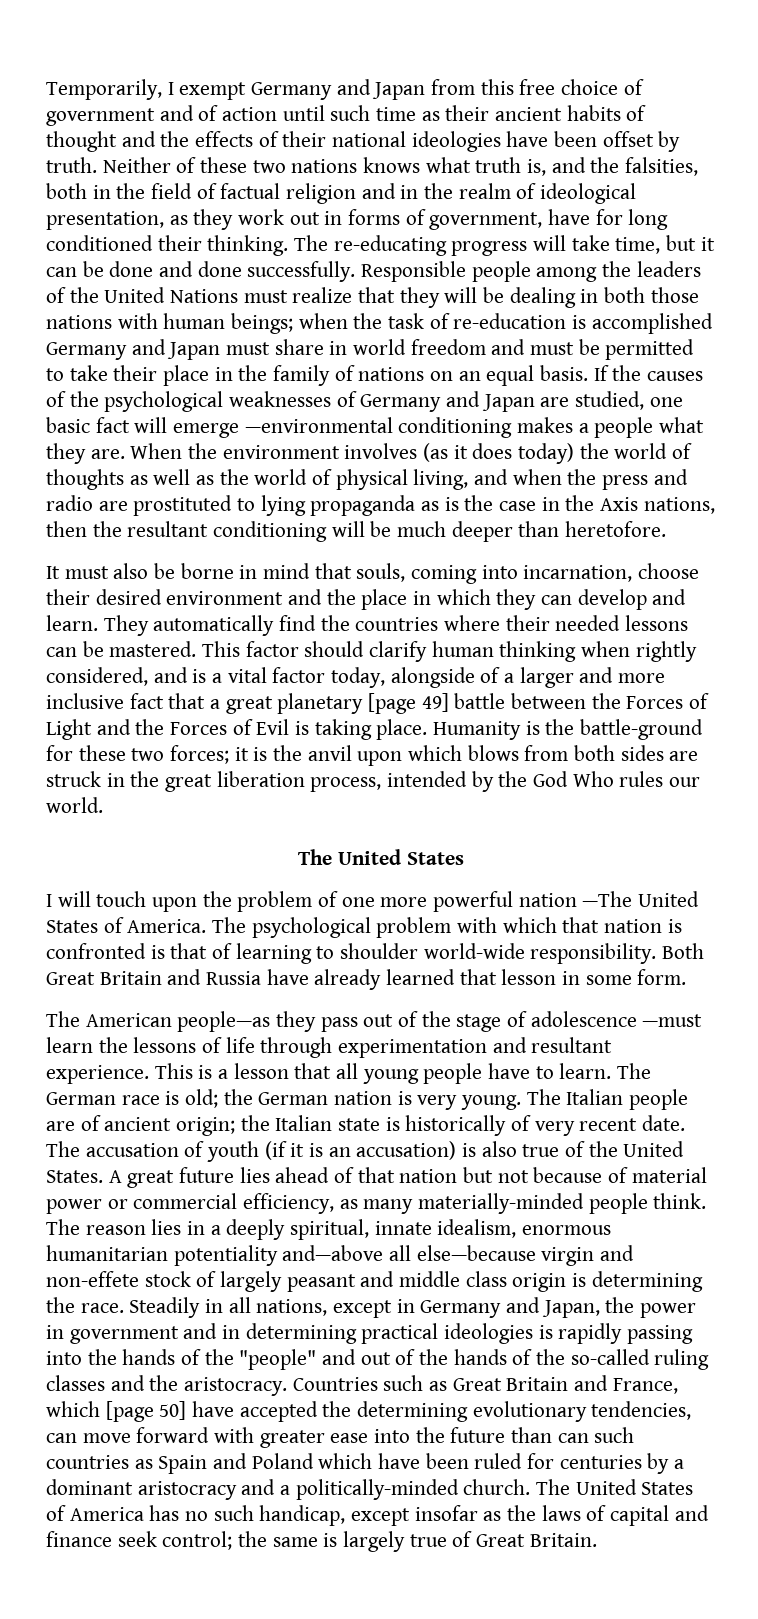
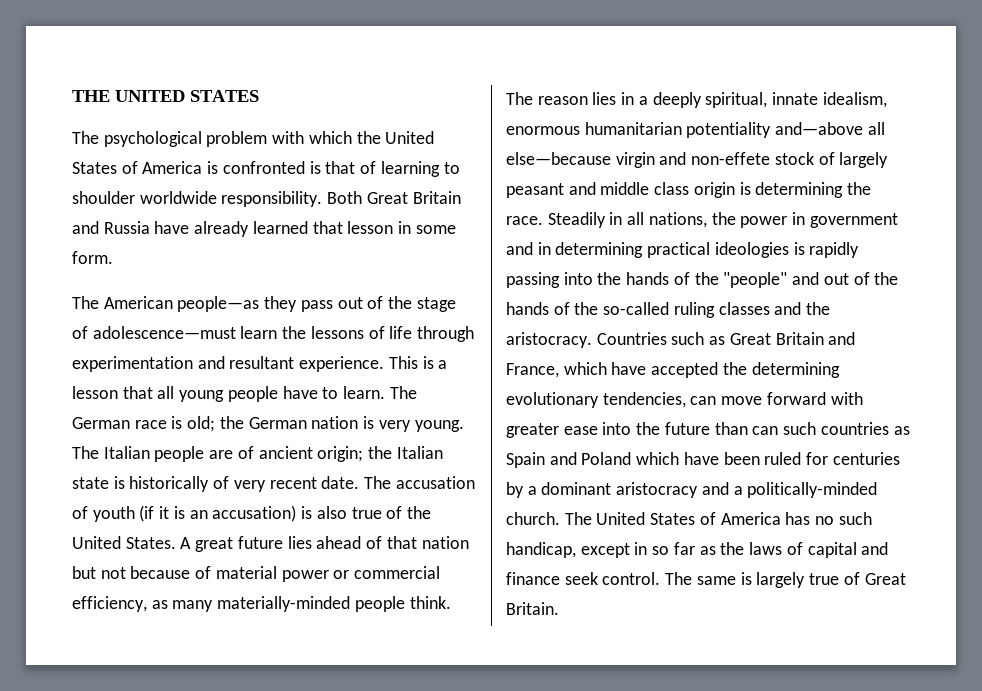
- Temporarily, I exempt Germany and Japan from this free choice of government and of action until such time as their ancient habits of thought and the effects of their national ideologies have been offset by truth. Neither of these two nations knows what truth is, and the falsities, both in the field of factual religion and in the realm of ideological presentation, as they work out in forms of government, have for long conditioned their thinking. The re-educating progress will take time, but it can be done and done successfully. Responsible people among the leaders of the United Nations must realize that they will be dealing in both those nations with human beings; when the task of re-education is accomplished Germany and Japan must share in world freedom and must be permitted to take their place in the family of nations on an equal basis. If the causes of the psychological weaknesses of Germany and Japan are studied, one basic fact will emerge —environmental conditioning makes a people what they are. When the environment involves (as it does today) the world of thoughts as well as the world of physical living, and when the press and radio are prostituted to lying propaganda as is the case in the Axis nations, then the resultant conditioning will be much deeper than heretofore.
- It must also be borne in mind that souls, coming into incarnation, choose their desired environment and the place in which they can develop and learn. They automatically find the countries where their needed lessons can be mastered. This factor should clarify human thinking when rightly considered, and is a vital factor today, alongside of a larger and more inclusive fact that a great planetary [page 49] battle between the Forces of Light and the Forces of Evil is taking place. Humanity is the battle-ground for these two forces; it is the anvil upon which blows from both sides are struck in the great liberation process, intended by the God Who rules our world.
- The United States
- I will touch upon the problem of one more powerful nation —The United States of America. The psychological problem with which that nation is confronted is that of learning to shoulder world-wide responsibility.
+ THE UNITED STATES
+ The psychological problem with which the United States of America is confronted is that of learning to shoulder worldwide responsibility.
- The American people—as they pass out of the stage of adolescence —must learn the lessons of life through experimentation and resultant experience.
+ The American people—as they pass out of the stage of adolescence—must learn the lessons of life through experimentation and resultant experience.
- Steadily in all nations, except in Germany and Japan, the power in government and in determining practical ideologies is rapidly passing into the hands of the "people" and out of the hands of the so-called ruling classes and the aristocracy.
+ Steadily in all nations, the power in government and in determining practical ideologies is rapidly passing into the hands of the "people" and out of the hands of the so-called ruling classes and the aristocracy.
- Countries such as Great Britain and France, which [page 50] have accepted the determining evolutionary tendencies, can move forward with greater ease into the future than can such countries as Spain and Poland which have been ruled for centuries by a dominant aristocracy and a politically-minded church.
+ Countries such as Great Britain and France, which have accepted the determining evolutionary tendencies, can move forward with greater ease into the future than can such countries as Spain and Poland which have been ruled for centuries by a dominant aristocracy and a politically-minded church.
- The United States of America has no such handicap, except insofar as the laws of capital and finance seek control; the same is largely true of Great Britain.
+ The United States of America has no such handicap, except in so far as the laws of capital and finance seek control. The same is largely true of Great Britain.

